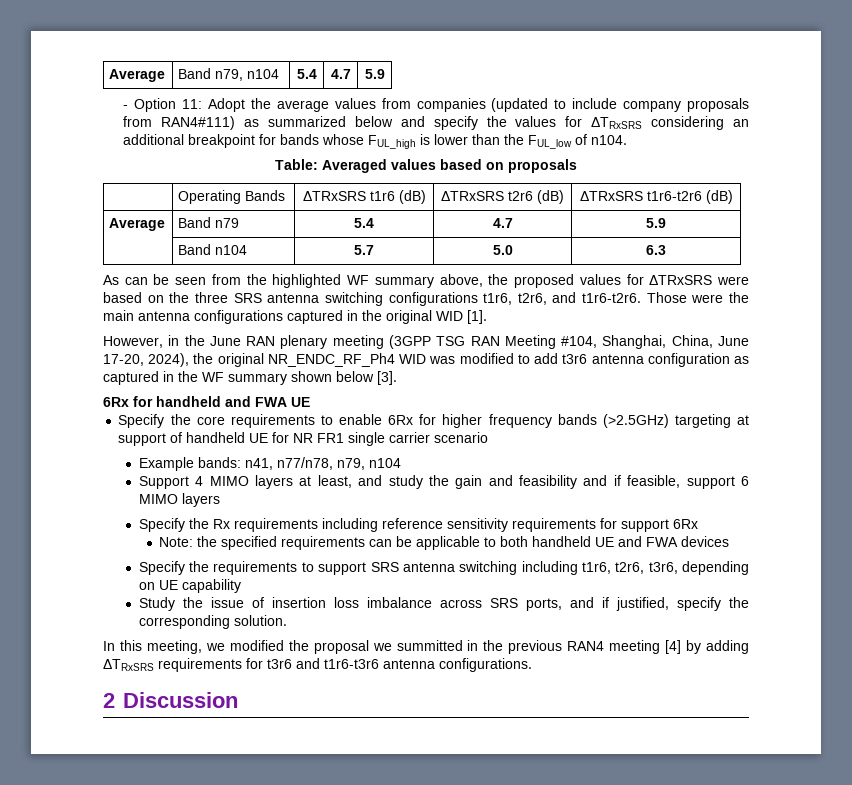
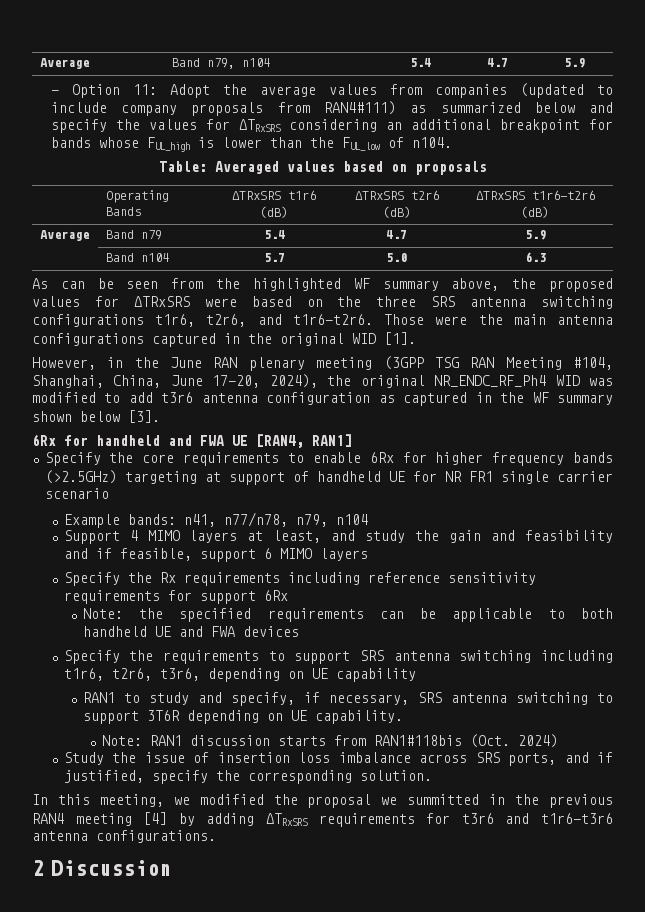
- 6Rx for handheld and FWA UE
+ 6Rx for handheld and FWA UE [RAN4, RAN1]
+ RAN1 to study and specify, if necessary, SRS antenna switching to support 3T6R depending on UE capability.
+ Note: RAN1 discussion starts from RAN1#118bis (Oct. 2024)

